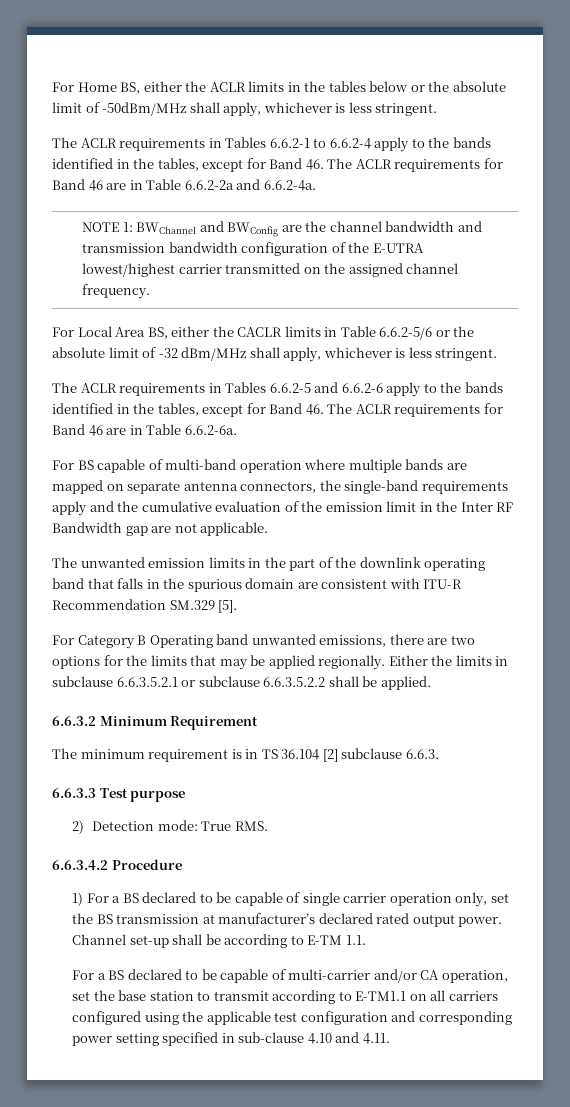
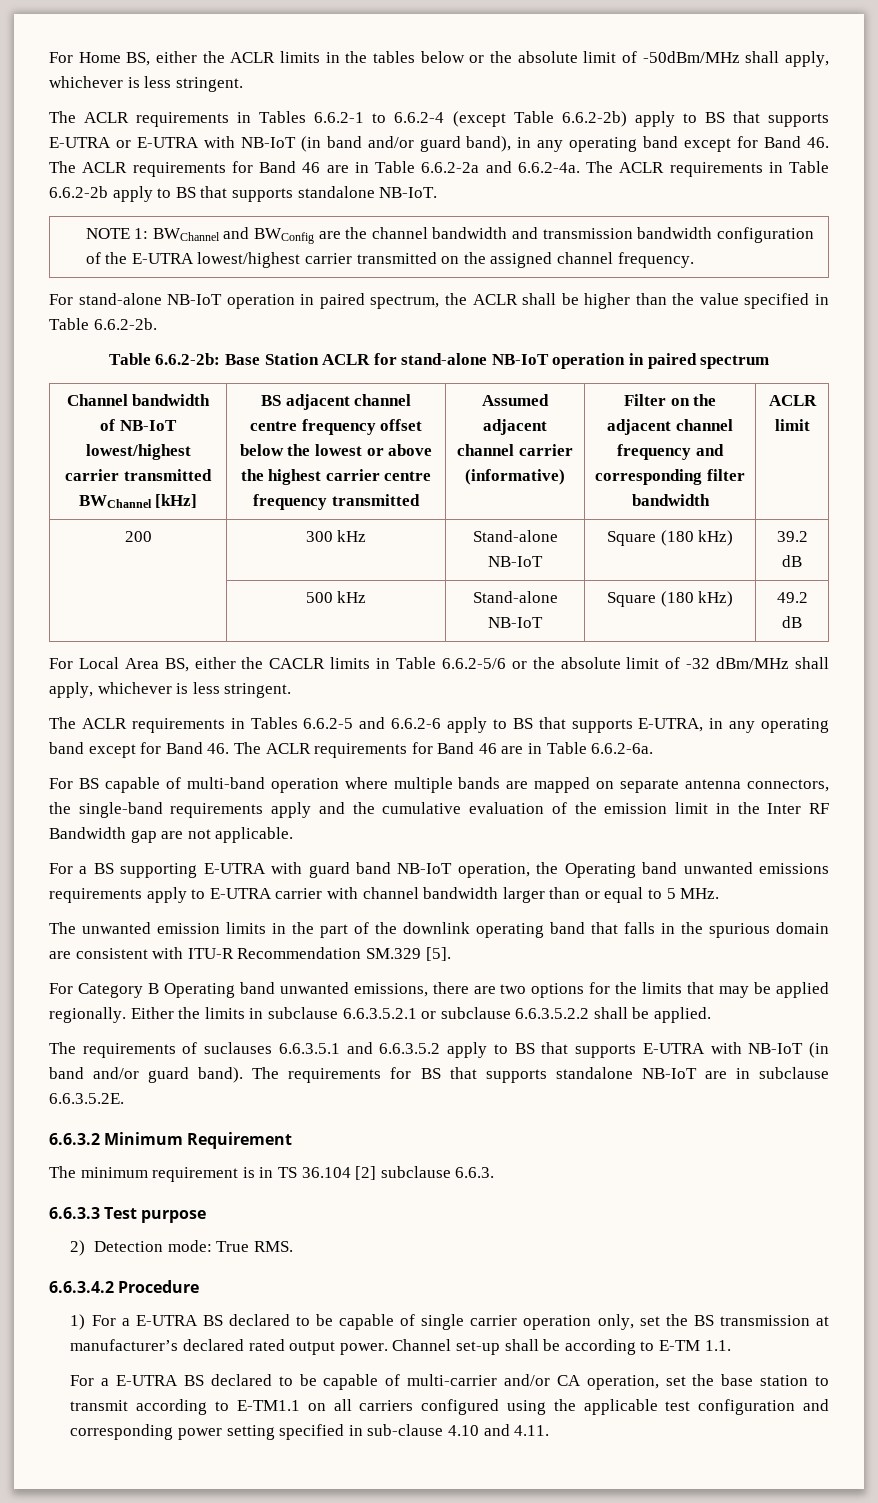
- The ACLR requirements in Tables 6.6.2-1 to 6.6.2-4 apply to the bands identified in the tables, except for Band 46. The ACLR requirements for Band 46 are in Table 6.6.2-2a and 6.6.2-4a.
+ The ACLR requirements in Tables 6.6.2-1 to 6.6.2-4 (except Table 6.6.2-2b) apply to BS that supports E-UTRA or E-UTRA with NB-IoT (in band and/or guard band), in any operating band except for Band 46. The ACLR requirements for Band 46 are in Table 6.6.2-2a and 6.6.2-4a. The ACLR requirements in Table 6.6.2-2b apply to BS that supports standalone NB-IoT.
+ For stand-alone NB-IoT operation in paired spectrum, the ACLR shall be higher than the value specified in Table 6.6.2-2b.
+ Table 6.6.2-2b: Base Station ACLR for stand-alone NB-IoT operation in paired spectrum
+ Channel bandwidth of NB-IoT lowest/highest carrier transmitted BWChannel [kHz] | BS adjacent channel centre frequency offset below the lowest or above the highest carrier centre frequency transmitted | Assumed adjacent channel carrier (informative) | Filter on the adjacent channel frequency and corresponding filter bandwidth | ACLR limit
+ 200 | 300 kHz | Stand-alone NB-IoT | Square (180 kHz) | 39.2 dB
+ | 500 kHz | Stand-alone NB-IoT | Square (180 kHz) | 49.2 dB
- The ACLR requirements in Tables 6.6.2-5 and 6.6.2-6 apply to the bands identified in the tables, except for Band 46. The ACLR requirements for Band 46 are in Table 6.6.2-6a.
+ The ACLR requirements in Tables 6.6.2-5 and 6.6.2-6 apply to BS that supports E-UTRA, in any operating band except for Band 46. The ACLR requirements for Band 46 are in Table 6.6.2-6a.
+ For a BS supporting E-UTRA with guard band NB-IoT operation, the Operating band unwanted emissions requirements apply to E-UTRA carrier with channel bandwidth larger than or equal to 5 MHz.
+ The requirements of suclauses 6.6.3.5.1 and 6.6.3.5.2 apply to BS that supports E-UTRA with NB-IoT (in band and/or guard band). The requirements for BS that supports standalone NB-IoT are in subclause 6.6.3.5.2E.
- 1) For a BS declared to be capable of single carrier operation only, set the BS transmission at manufacturer’s declared rated output power.
+ 1) For a E-UTRA BS declared to be capable of single carrier operation only, set the BS transmission at manufacturer’s declared rated output power.
- For a BS declared to be capable of multi-carrier and/or CA operation, set the base station to transmit according to E-TM1.1 on all carriers configured using the applicable test configuration and corresponding power setting specified in sub-clause 4.10 and 4.11.
+ For a E-UTRA BS declared to be capable of multi-carrier and/or CA operation, set the base station to transmit according to E-TM1.1 on all carriers configured using the applicable test configuration and corresponding power setting specified in sub-clause 4.10 and 4.11.

